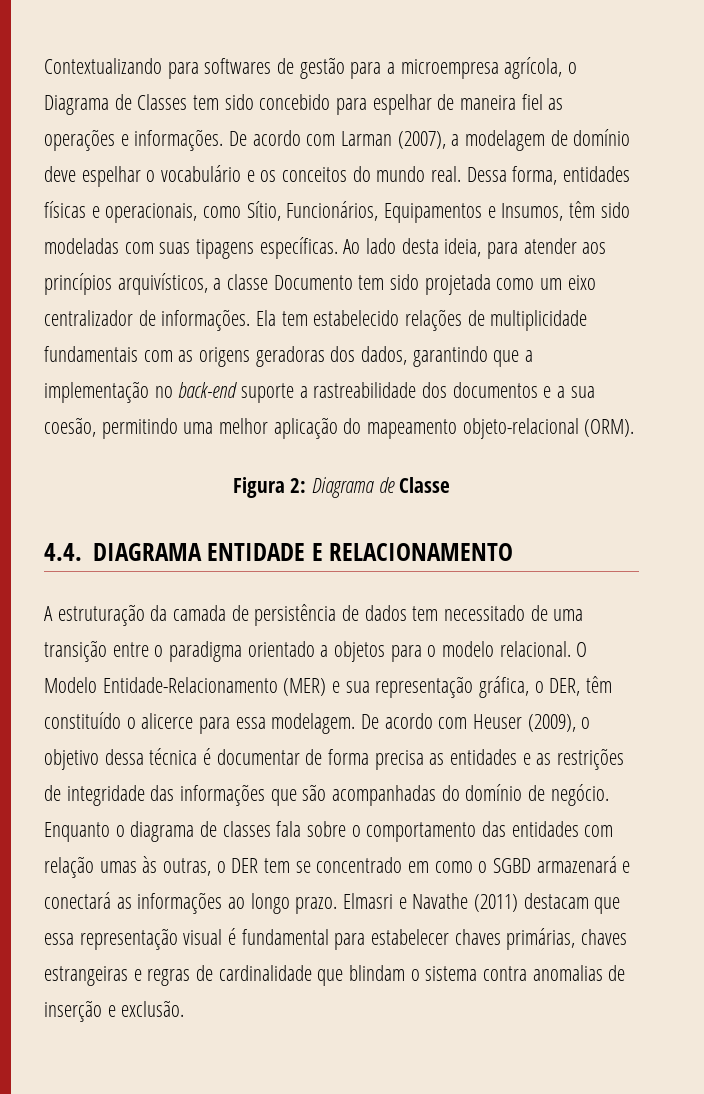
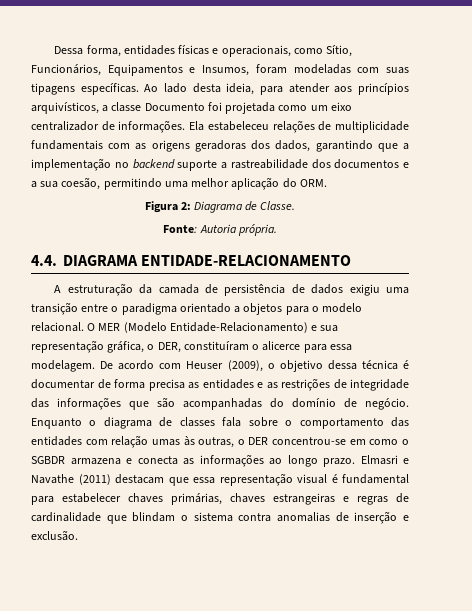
- Contextualizando para softwares de gestão para a microempresa agrícola, o Diagrama de Classes tem sido concebido para espelhar de maneira fiel as operações e informações. De acordo com Larman (2007), a modelagem de domínio deve espelhar o vocabulário e os conceitos do mundo real. Dessa forma, entidades físicas e operacionais, como Sítio, Funcionários, Equipamentos e Insumos, têm sido modeladas com suas tipagens específicas.
+ Dessa forma, entidades físicas e operacionais, como Sítio, Funcionários, Equipamentos e Insumos, foram modeladas com suas tipagens específicas.
- Ao lado desta ideia, para atender aos princípios arquivísticos, a classe Documento tem sido projetada como um eixo centralizador de informações.
+ Ao lado desta ideia, para atender aos princípios arquivísticos, a classe Documento foi projetada como um eixo centralizador de informações.
- Ela tem estabelecido relações de multiplicidade fundamentais com as origens geradoras dos dados, garantindo que a implementação no back-end suporte a rastreabilidade dos documentos e a sua coesão, permitindo uma melhor aplicação do mapeamento objeto-relacional (ORM).
+ Ela estabeleceu relações de multiplicidade fundamentais com as origens geradoras dos dados, garantindo que a implementação no backend suporte a rastreabilidade dos documentos e a sua coesão, permitindo uma melhor aplicação do ORM.
- Figura 2: Diagrama de Classe
+ Figura 2: Diagrama de Classe.
+ Fonte: Autoria própria.
- 4.4. DIAGRAMA ENTIDADE E RELACIONAMENTO
+ 4.4. DIAGRAMA ENTIDADE-RELACIONAMENTO
- A estruturação da camada de persistência de dados tem necessitado de uma transição entre o paradigma orientado a objetos para o modelo relacional.
+ A estruturação da camada de persistência de dados exigiu uma transição entre o paradigma orientado a objetos para o modelo relacional.
- O Modelo Entidade-Relacionamento (MER) e sua representação gráfica, o DER, têm constituído o alicerce para essa modelagem.
+ O MER (Modelo Entidade-Relacionamento) e sua representação gráfica, o DER, constituíram o alicerce para essa modelagem.
- Enquanto o diagrama de classes fala sobre o comportamento das entidades com relação umas às outras, o DER tem se concentrado em como o SGBD armazenará e conectará as informações ao longo prazo.
+ Enquanto o diagrama de classes fala sobre o comportamento das entidades com relação umas às outras, o DER concentrou-se em como o SGBDR armazena e conecta as informações ao longo prazo.

